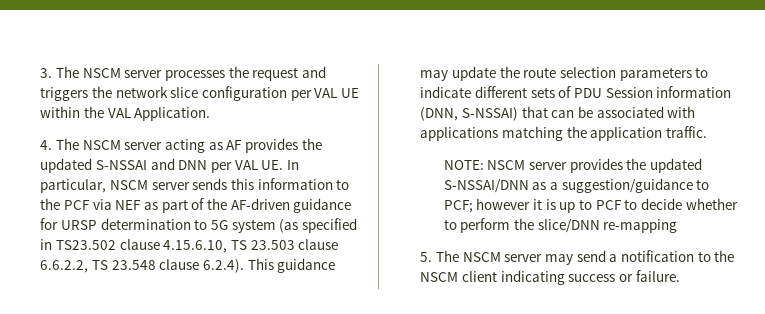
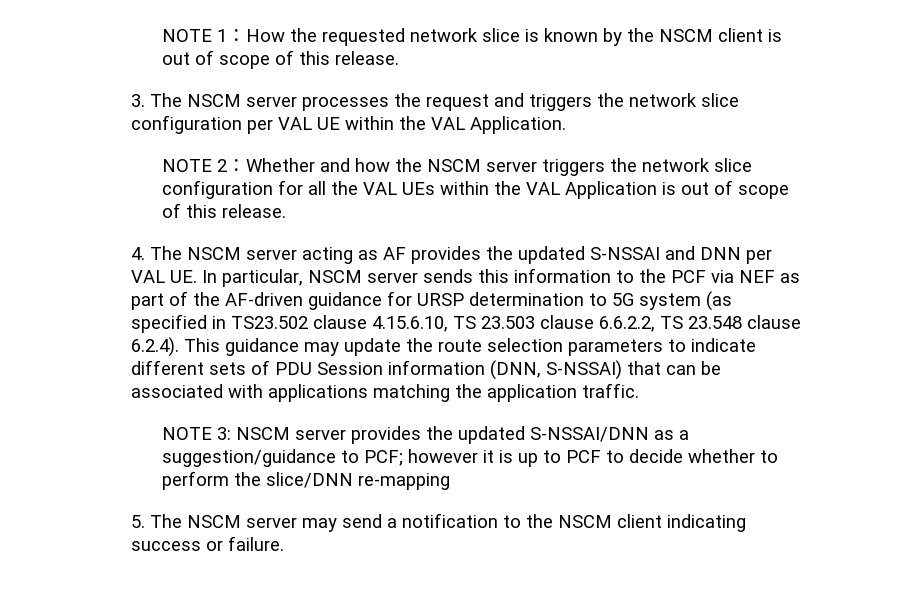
+ NOTE 1：How the requested network slice is known by the NSCM client is out of scope of this release.
+ NOTE 2：Whether and how the NSCM server triggers the network slice configuration for all the VAL UEs within the VAL Application is out of scope of this release.
- NOTE: NSCM server provides the updated S-NSSAI/DNN as a suggestion/guidance to PCF; however it is up to PCF to decide whether to perform the slice/DNN re-mapping
+ NOTE 3: NSCM server provides the updated S-NSSAI/DNN as a suggestion/guidance to PCF; however it is up to PCF to decide whether to perform the slice/DNN re-mapping

